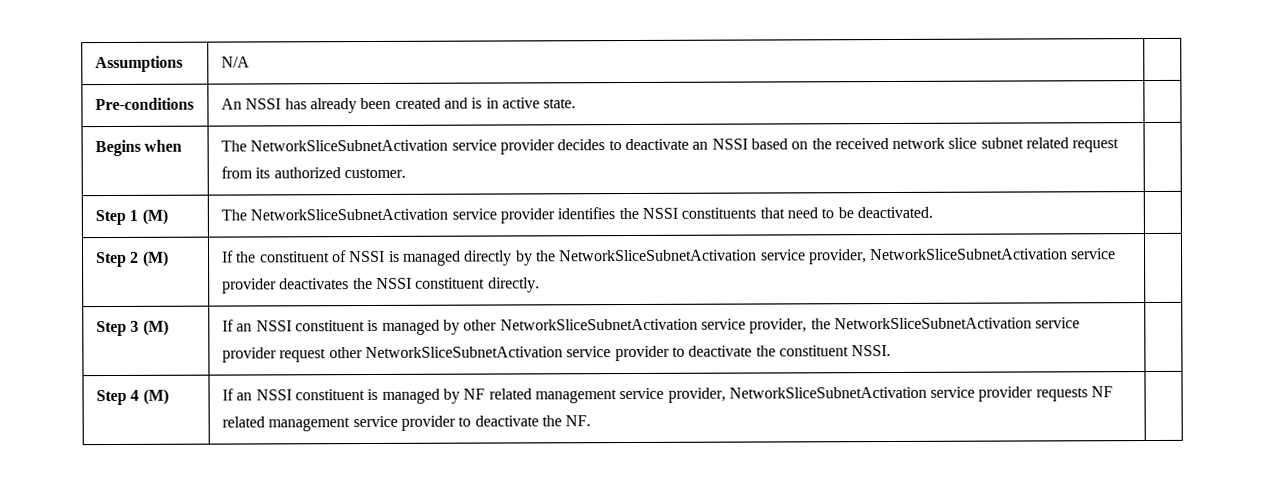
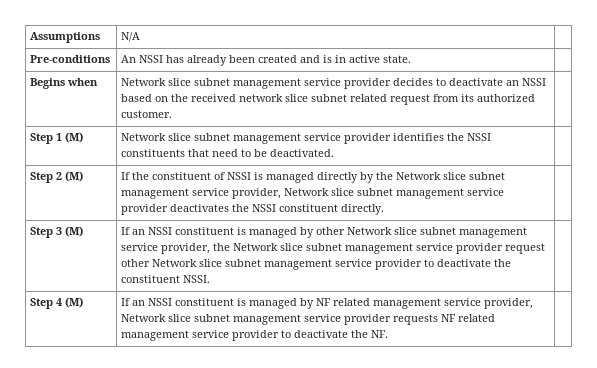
- Begins when | The NetworkSliceSubnetActivation service provider decides to deactivate an NSSI based on the received network slice subnet related request from its authorized customer. |
+ Begins when | Network slice subnet management service provider decides to deactivate an NSSI based on the received network slice subnet related request from its authorized customer. |
- Step 1 (M) | The NetworkSliceSubnetActivation service provider identifies the NSSI constituents that need to be deactivated. |
+ Step 1 (M) | Network slice subnet management service provider identifies the NSSI constituents that need to be deactivated. |
- Step 2 (M) | If the constituent of NSSI is managed directly by the NetworkSliceSubnetActivation service provider, NetworkSliceSubnetActivation service provider deactivates the NSSI constituent directly. |
+ Step 2 (M) | If the constituent of NSSI is managed directly by the Network slice subnet management service provider, Network slice subnet management service provider deactivates the NSSI constituent directly. |
- Step 3 (M) | If an NSSI constituent is managed by other NetworkSliceSubnetActivation service provider, the NetworkSliceSubnetActivation service provider request other NetworkSliceSubnetActivation service provider to deactivate the constituent NSSI. |
+ Step 3 (M) | If an NSSI constituent is managed by other Network slice subnet management service provider, the Network slice subnet management service provider request other Network slice subnet management service provider to deactivate the constituent NSSI. |
- Step 4 (M) | If an NSSI constituent is managed by NF related management service provider, NetworkSliceSubnetActivation service provider requests NF related management service provider to deactivate the NF. |
+ Step 4 (M) | If an NSSI constituent is managed by NF related management service provider, Network slice subnet management service provider requests NF related management service provider to deactivate the NF. |

